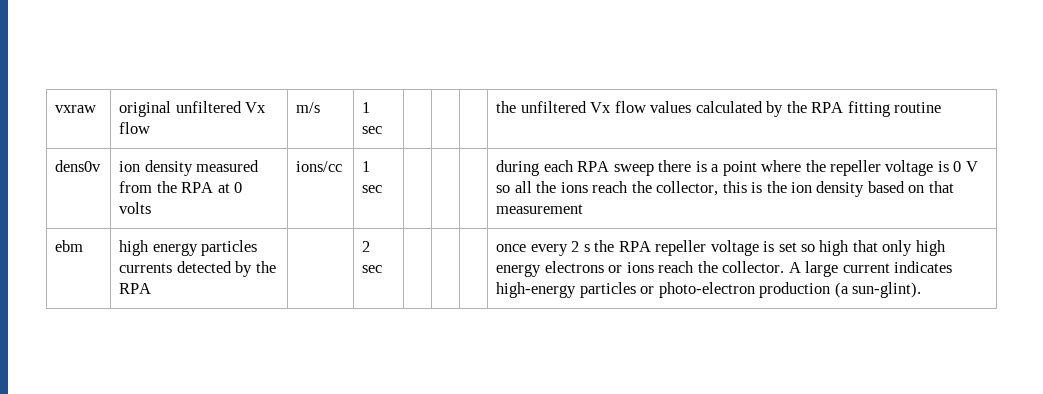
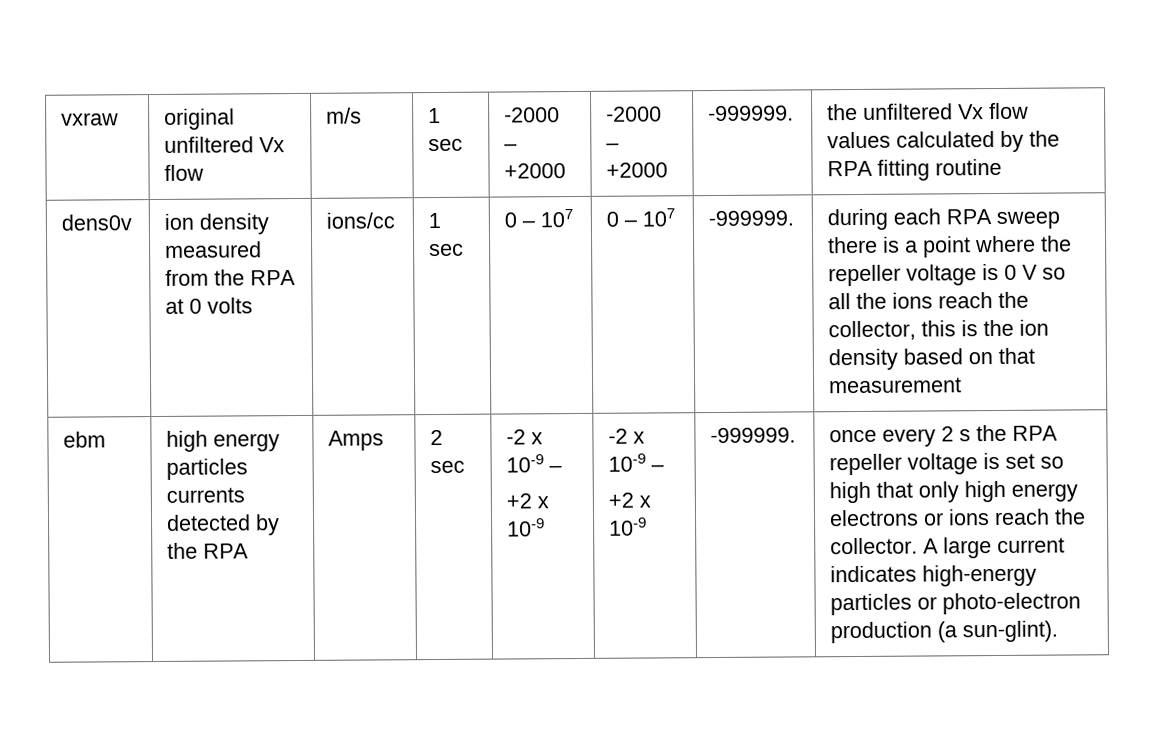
- vxraw | original unfiltered Vx flow | m/s | 1 sec | | | | the unfiltered Vx flow values calculated by the RPA fitting routine
+ vxraw | original unfiltered Vx flow | m/s | 1 sec | -2000 – +2000 | -2000 – +2000 | -999999. | the unfiltered Vx flow values calculated by the RPA fitting routine
+ 0 – 107 | 0 – 107 | -999999.
+ Amps
- 2 sec
+ 2 sec | -2 x 10-9 –
+ +2 x 10-9 | -2 x 10-9 –
+ +2 x 10-9 | -999999.

